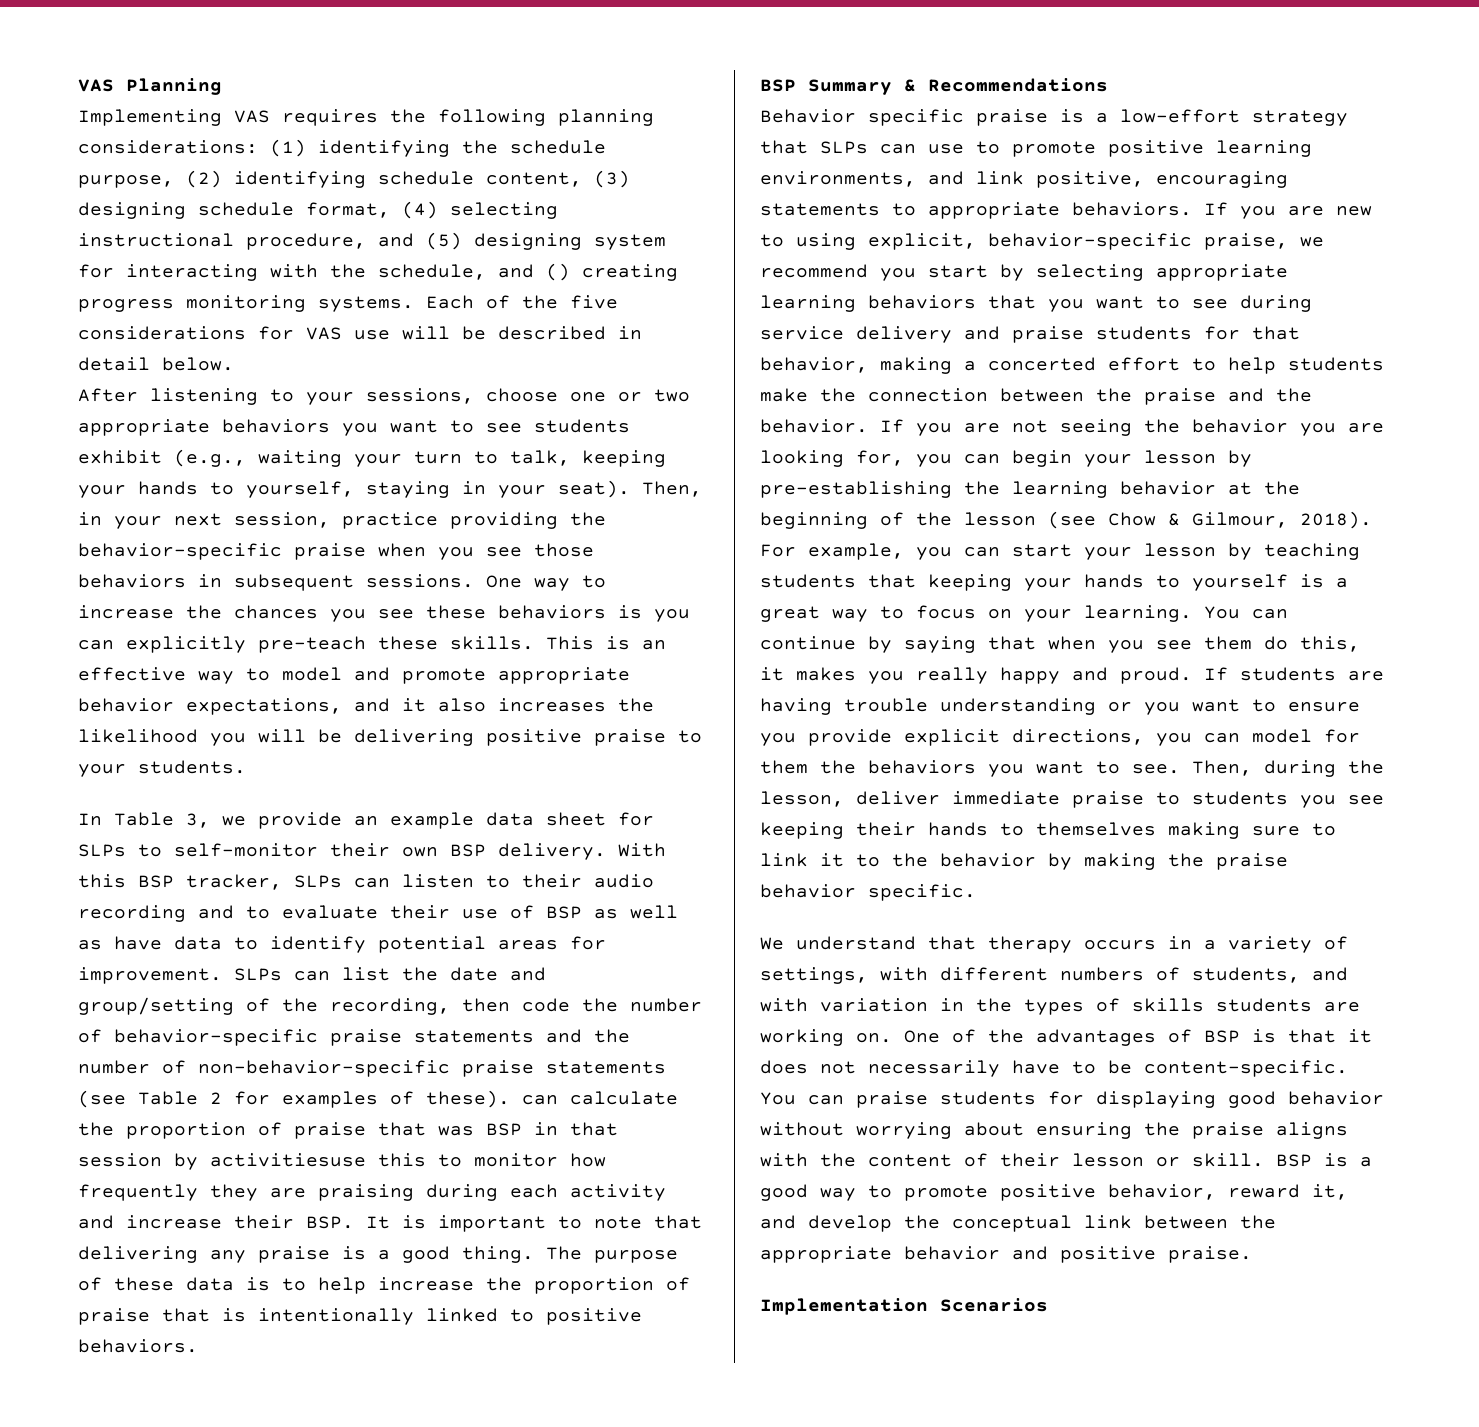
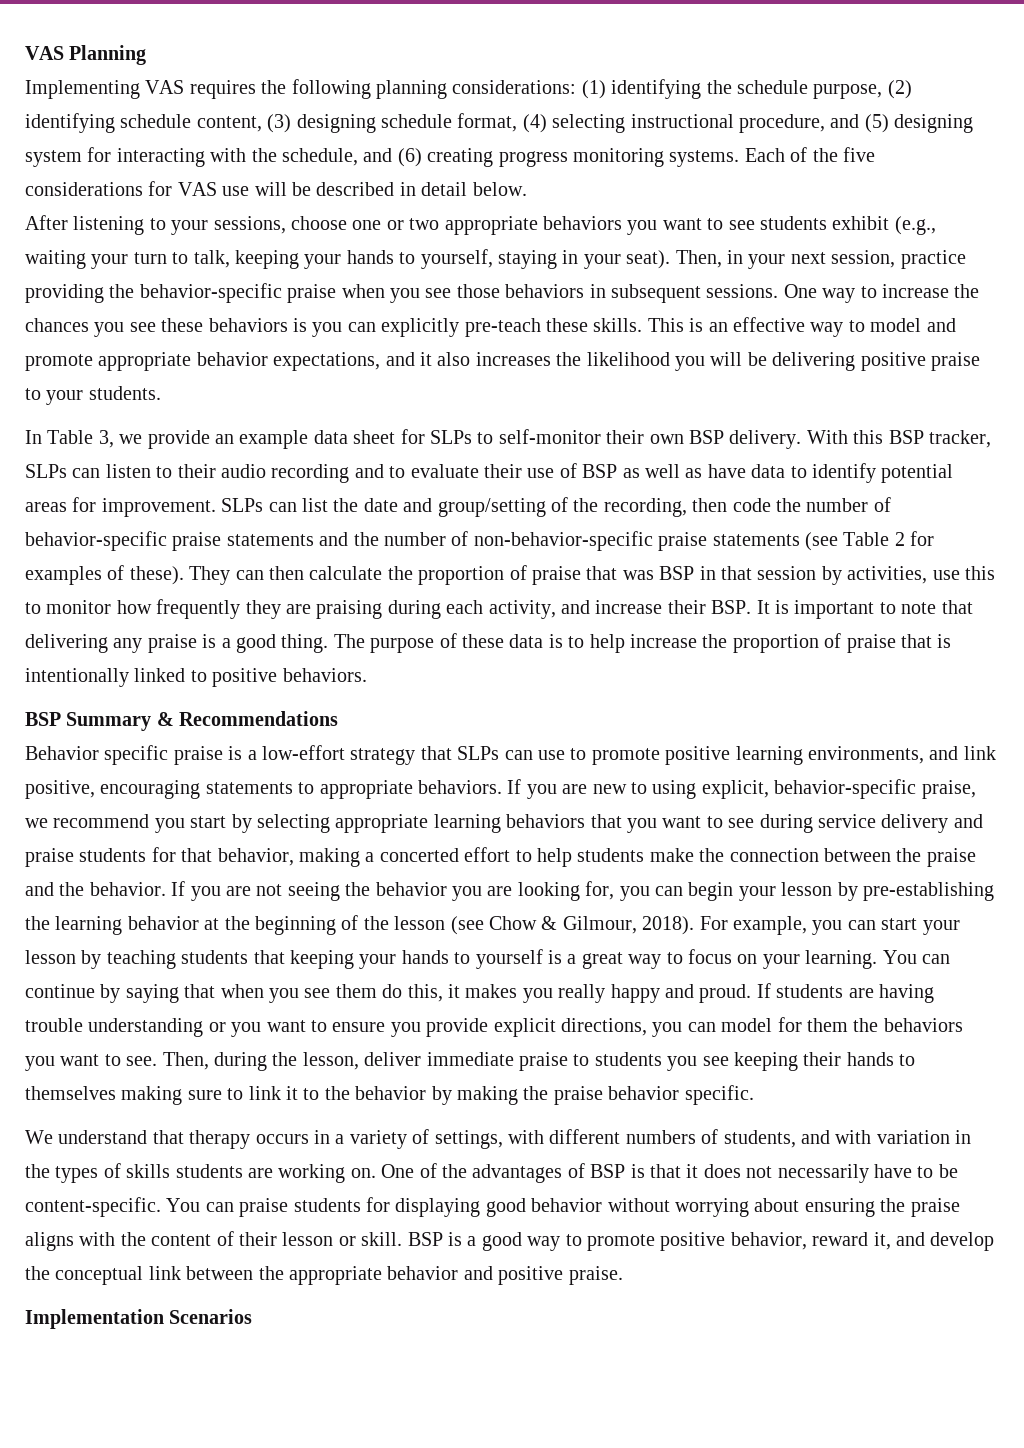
- Implementing VAS requires the following planning considerations: (1) identifying the schedule purpose, (2) identifying schedule content, (3) designing schedule format, (4) selecting instructional procedure, and (5) designing system for interacting with the schedule, and () creating progress monitoring systems.
+ Implementing VAS requires the following planning considerations: (1) identifying the schedule purpose, (2) identifying schedule content, (3) designing schedule format, (4) selecting instructional procedure, and (5) designing system for interacting with the schedule, and (6) creating progress monitoring systems.
- SLPs can list the date and group/setting of the recording, then code the number of behavior-specific praise statements and the number of non-behavior-specific praise statements (see Table 2 for examples of these). can calculate the proportion of praise that was BSP in that session by activitiesuse this to monitor how frequently they are praising during each activity and increase their BSP. It is important to note that delivering any praise is a good thing.
+ SLPs can list the date and group/setting of the recording, then code the number of behavior-specific praise statements and the number of non-behavior-specific praise statements (see Table 2 for examples of these). They can then calculate the proportion of praise that was BSP in that session by activities, use this to monitor how frequently they are praising during each activity, and increase their BSP. It is important to note that delivering any praise is a good thing.

